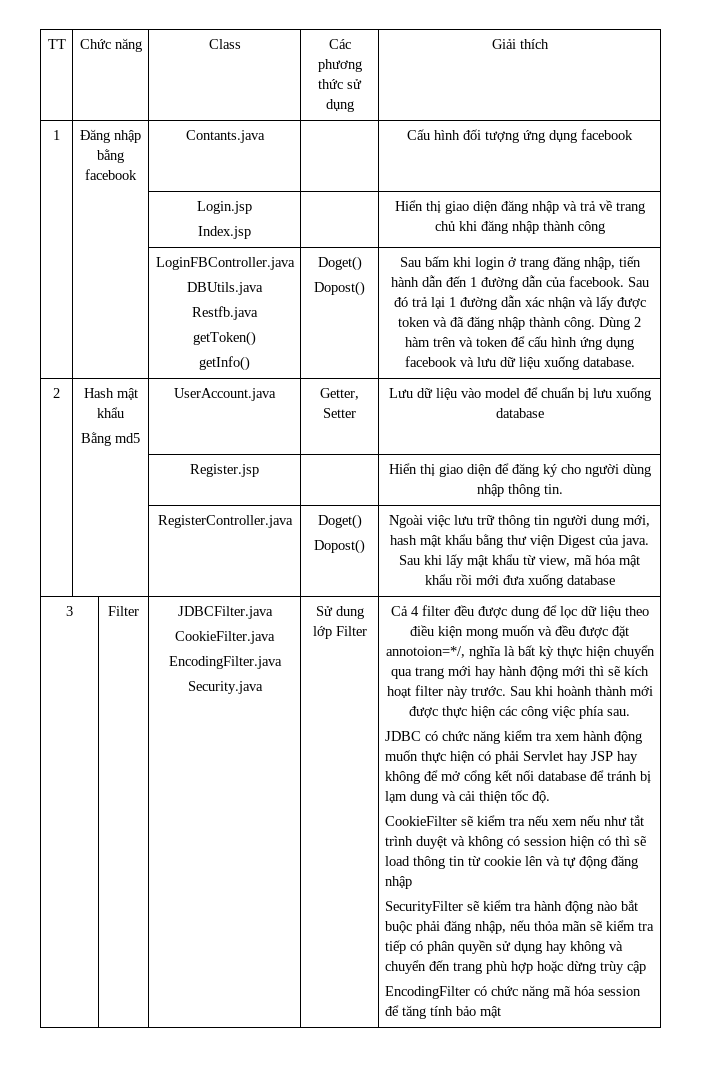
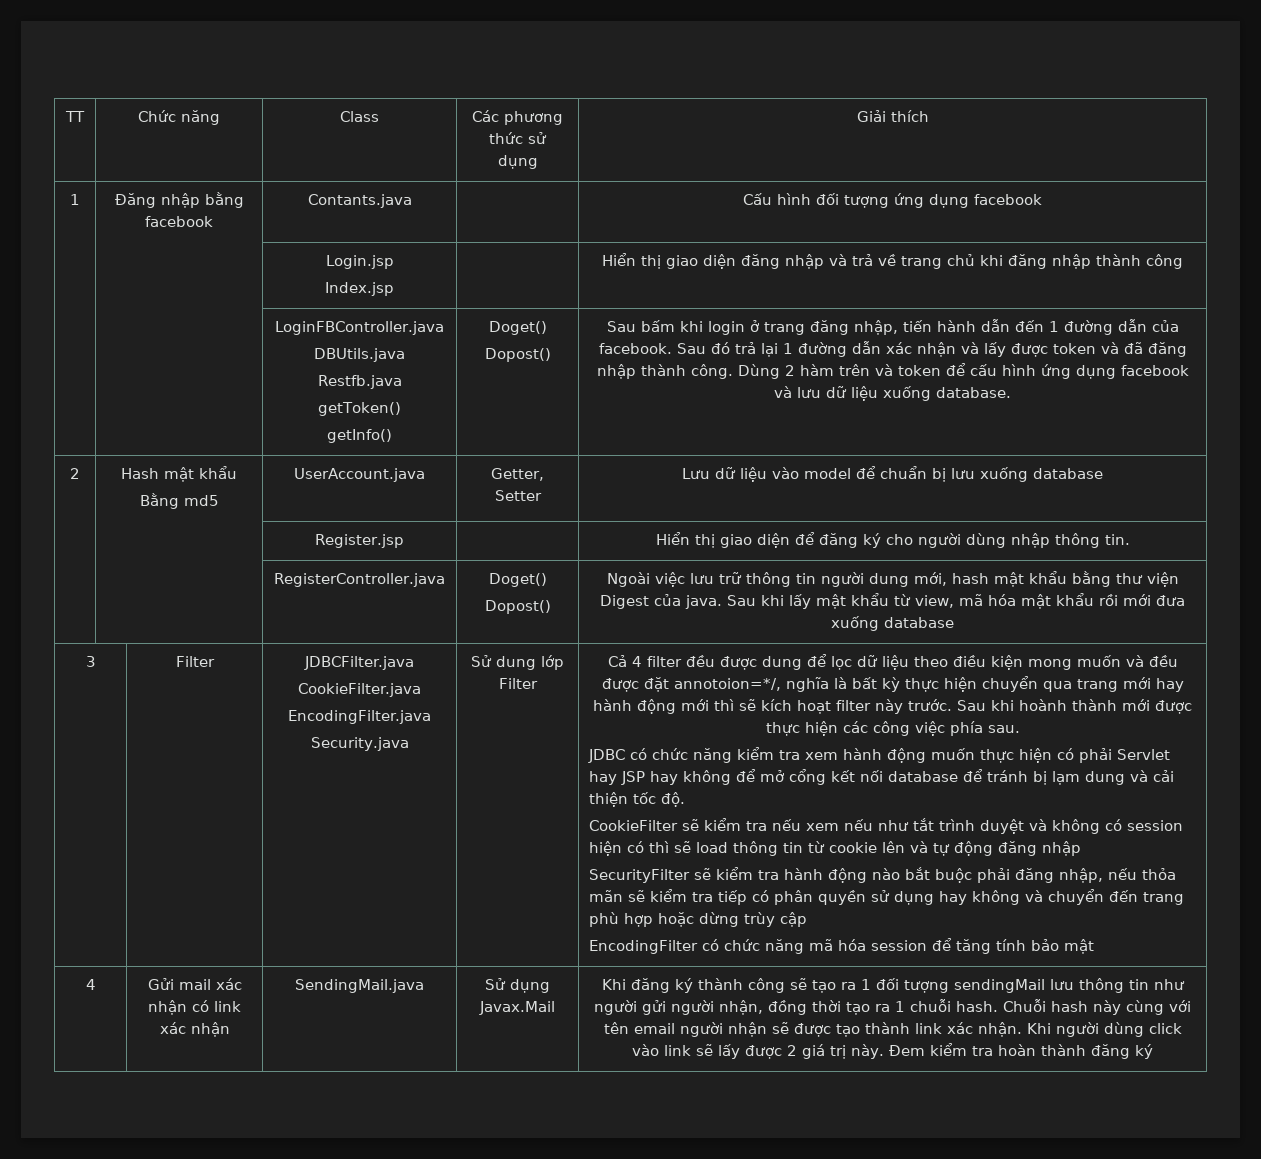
+ 4 | Gửi mail xác nhận có link xác nhận | SendingMail.java | Sử dụng Javax.Mail | Khi đăng ký thành công sẽ tạo ra 1 đối tượng sendingMail lưu thông tin như người gửi người nhận, đồng thời tạo ra 1 chuỗi hash. Chuỗi hash này cùng với tên email người nhận sẽ được tạo thành link xác nhận. Khi người dùng click vào link sẽ lấy được 2 giá trị này. Đem kiểm tra hoàn thành đăng ký

